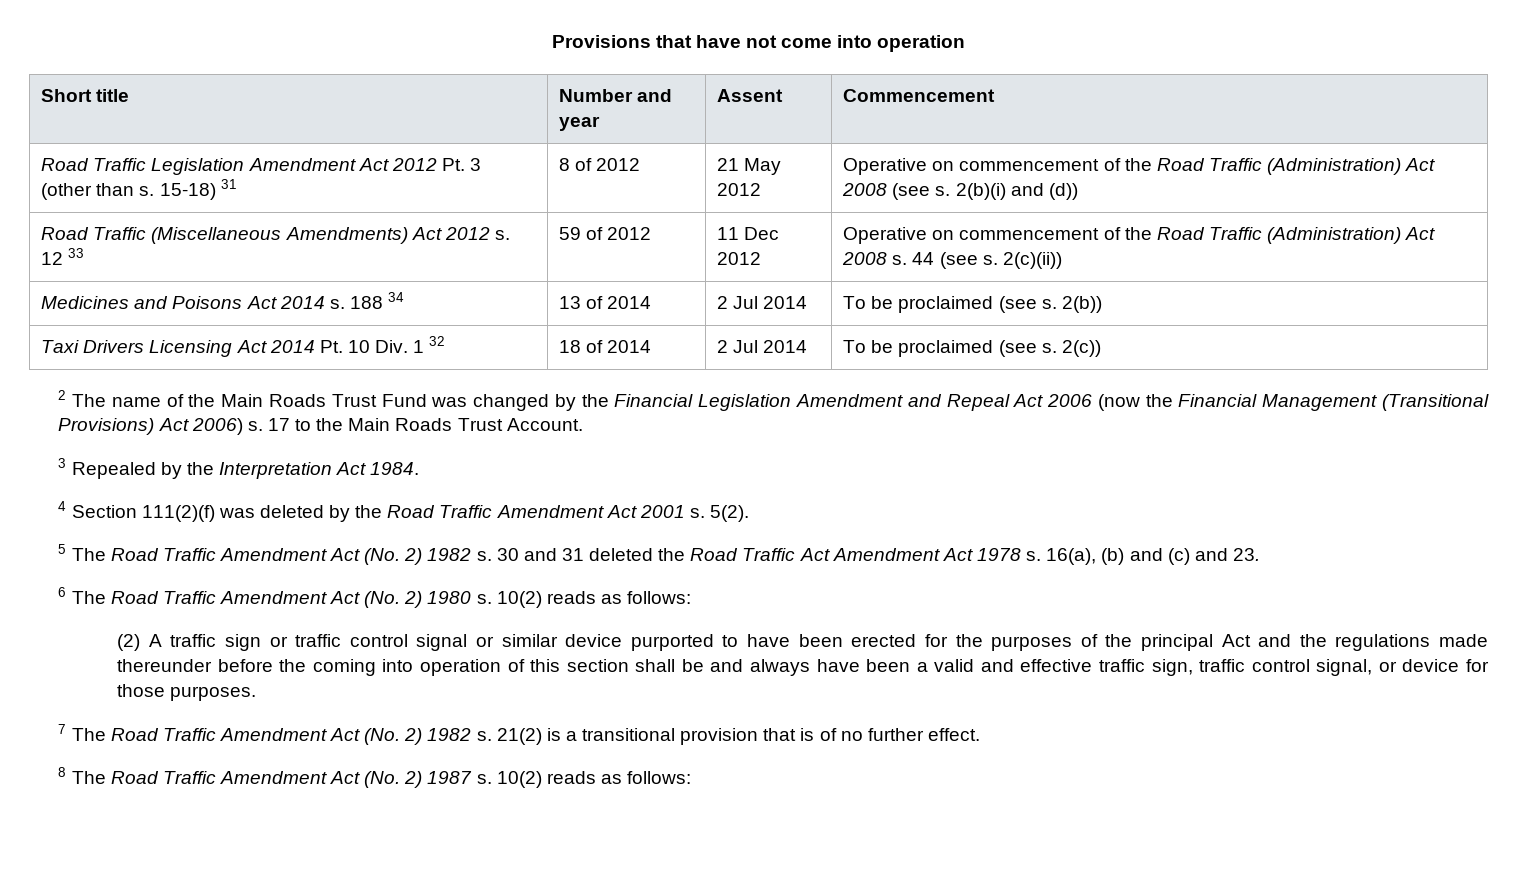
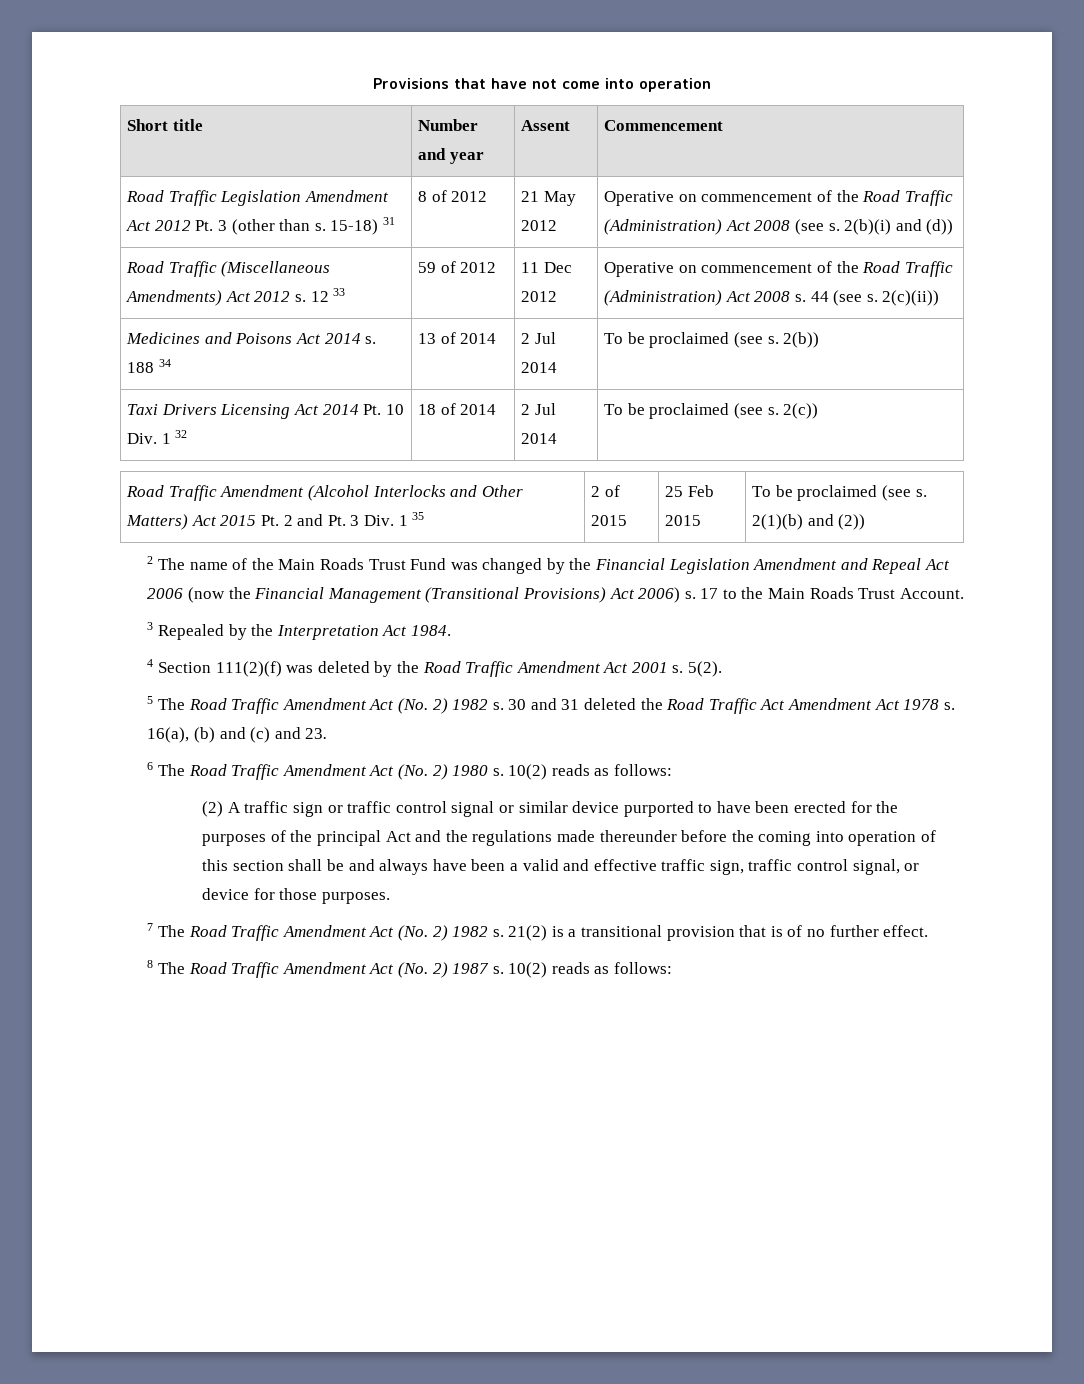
+ Road Traffic Amendment (Alcohol Interlocks and Other Matters) Act 2015 Pt. 2 and Pt. 3 Div. 1 35 | 2 of 2015 | 25 Feb 2015 | To be proclaimed (see s. 2(1)(b) and (2))

